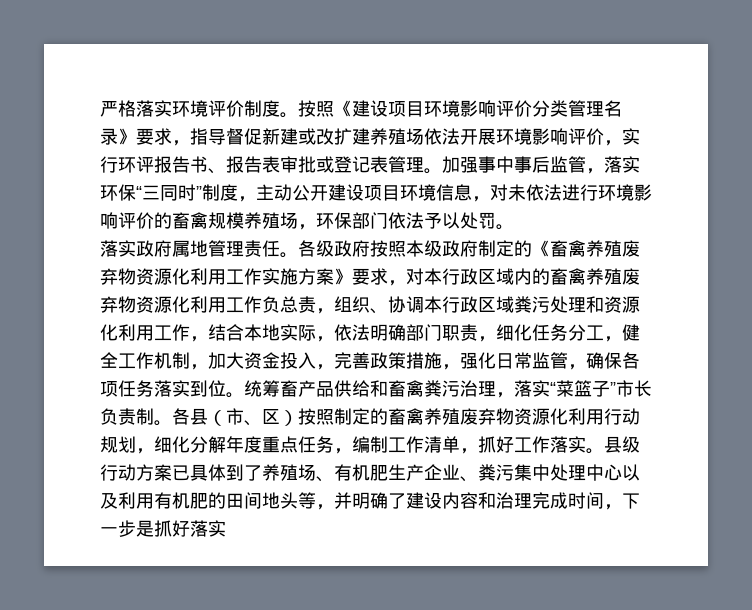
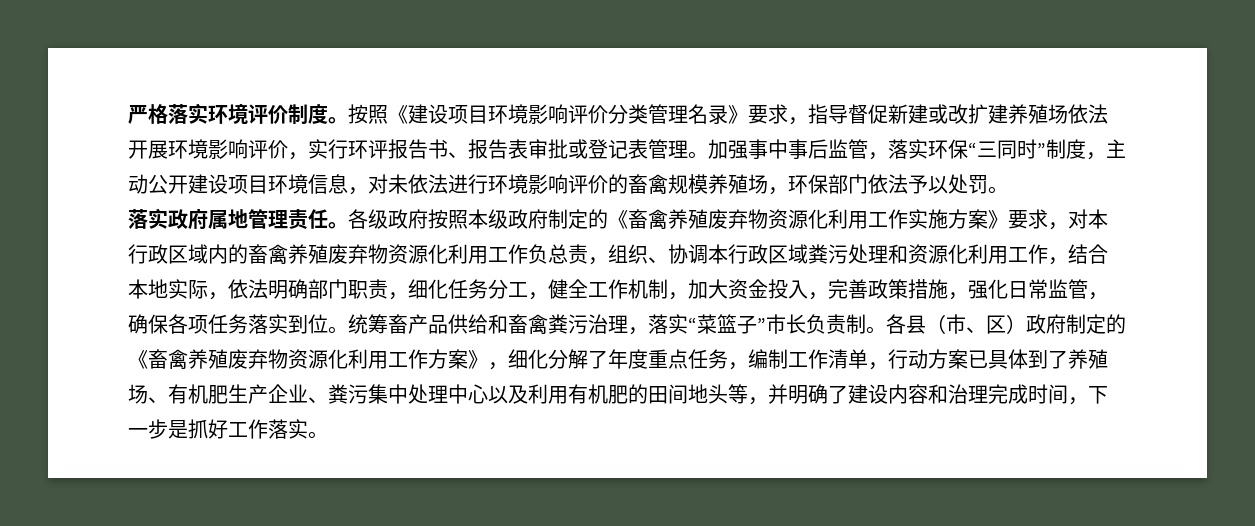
- 各县（市、区）按照制定的畜禽养殖废弃物资源化利用行动规划，细化分解年度重点任务，编制工作清单，抓好工作落实。县级行动方案已具体到了养殖场、有机肥生产企业、粪污集中处理中心以及利用有机肥的田间地头等，并明确了建设内容和治理完成时间，下一步是抓好落实
+ 各县（市、区）政府制定的《畜禽养殖废弃物资源化利用工作方案》，细化分解了年度重点任务，编制工作清单，行动方案已具体到了养殖场、有机肥生产企业、粪污集中处理中心以及利用有机肥的田间地头等，并明确了建设内容和治理完成时间，下一步是抓好工作落实。

